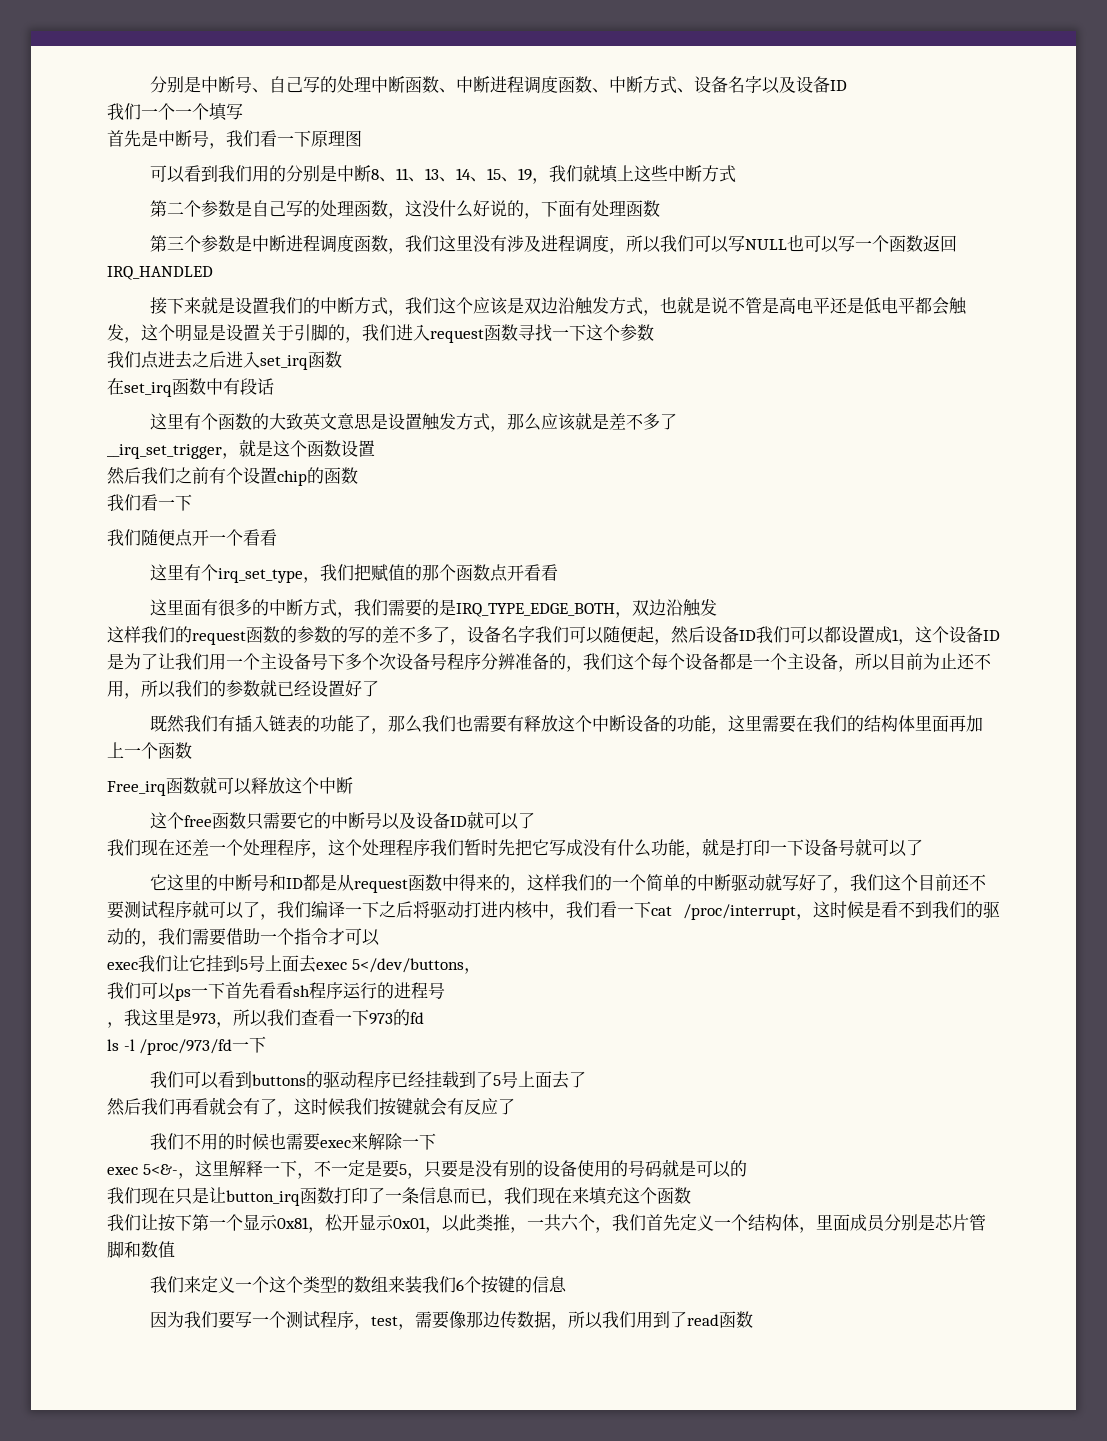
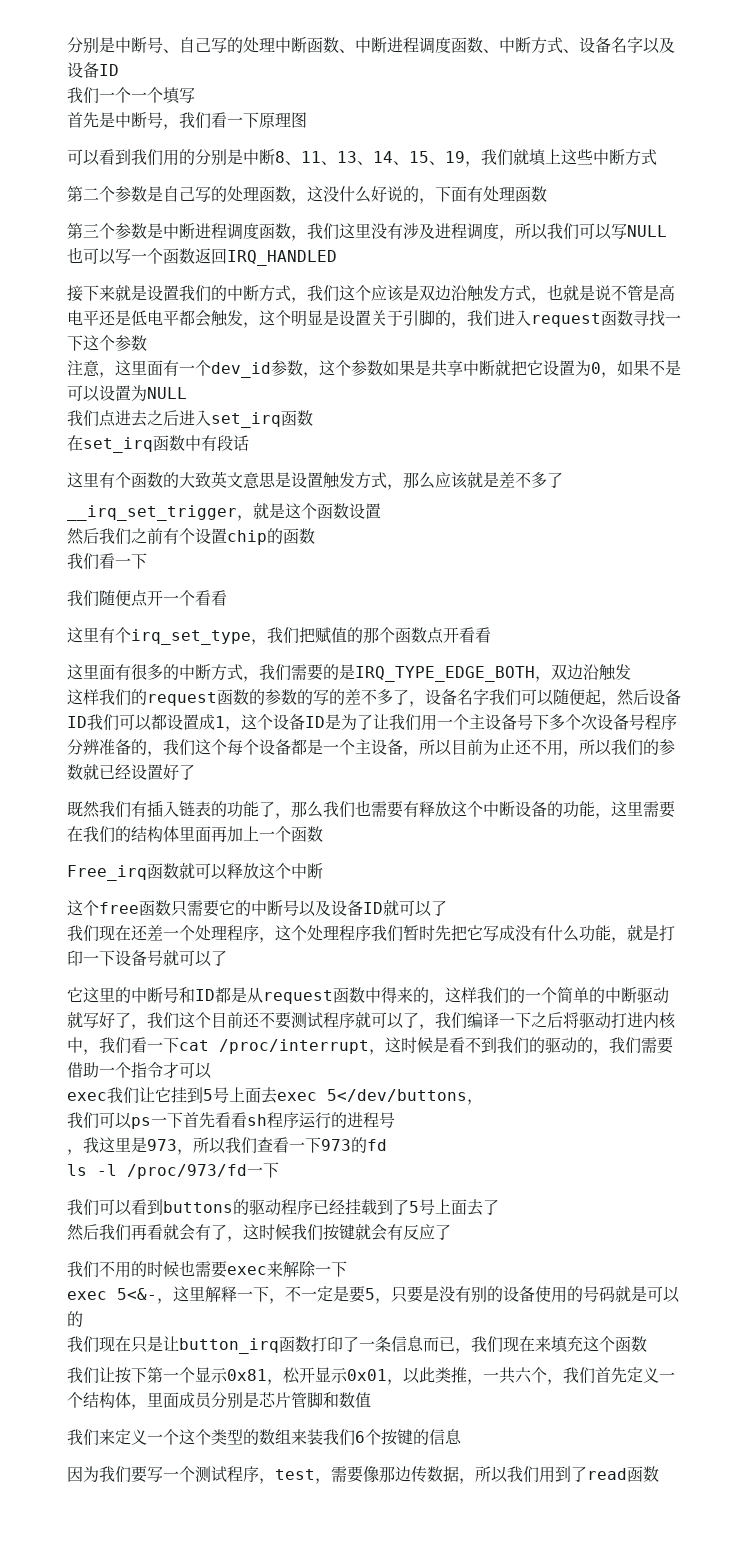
+ 注意，这里面有一个dev_id参数，这个参数如果是共享中断就把它设置为0，如果不是可以设置为NULL

